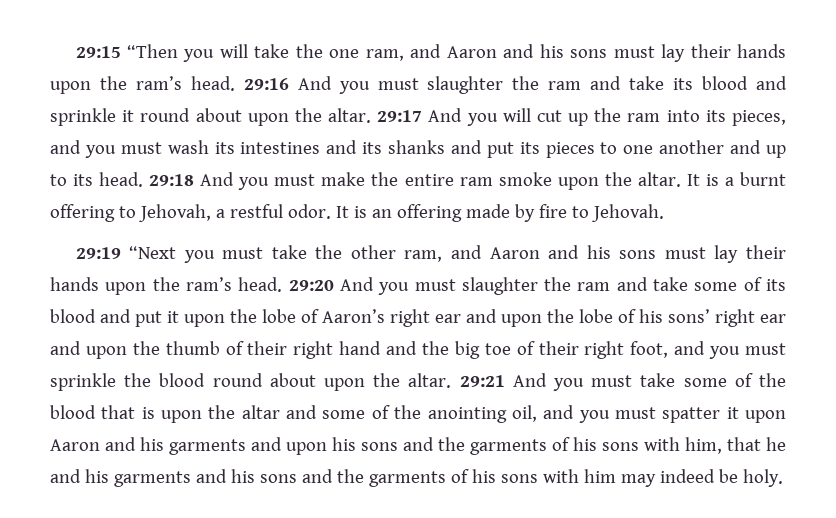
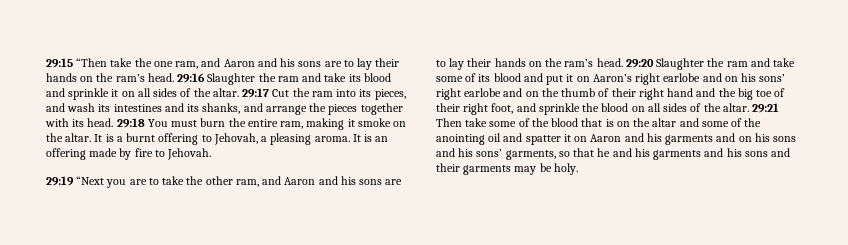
- 29:15 “Then you will take the one ram, and Aaron and his sons must lay their hands upon the ram’s head.
+ 29:15 “Then take the one ram, and Aaron and his sons are to lay their hands on the ram’s head.
- 29:16 And you must slaughter the ram and take its blood and sprinkle it round about upon the altar. 29:17 And you will cut up the ram into its pieces, and you must wash its intestines and its shanks and put its pieces to one another and up to its head. 29:18 And you must make the entire ram smoke upon the altar.
+ 29:16 Slaughter the ram and take its blood and sprinkle it on all sides of the altar. 29:17 Cut the ram into its pieces, and wash its intestines and its shanks, and arrange the pieces together with its head. 29:18 You must burn the entire ram, making it smoke on the altar.
- It is a burnt offering to Jehovah, a restful odor.
+ It is a burnt offering to Jehovah, a pleasing aroma.
- 29:19 “Next you must take the other ram, and Aaron and his sons must lay their hands upon the ram’s head.
+ 29:19 “Next you are to take the other ram, and Aaron and his sons are to lay their hands on the ram’s head.
- 29:20 And you must slaughter the ram and take some of its blood and put it upon the lobe of Aaron’s right ear and upon the lobe of his sons’ right ear and upon the thumb of their right hand and the big toe of their right foot, and you must sprinkle the blood round about upon the altar. 29:21 And you must take some of the blood that is upon the altar and some of the anointing oil, and you must spatter it upon Aaron and his garments and upon his sons and the garments of his sons with him, that he and his garments and his sons and the garments of his sons with him may indeed be holy.
+ 29:20 Slaughter the ram and take some of its blood and put it on Aaron’s right earlobe and on his sons’ right earlobe and on the thumb of their right hand and the big toe of their right foot, and sprinkle the blood on all sides of the altar. 29:21 Then take some of the blood that is on the altar and some of the anointing oil and spatter it on Aaron and his garments and on his sons and his sons’ garments, so that he and his garments and his sons and their garments may be holy.

